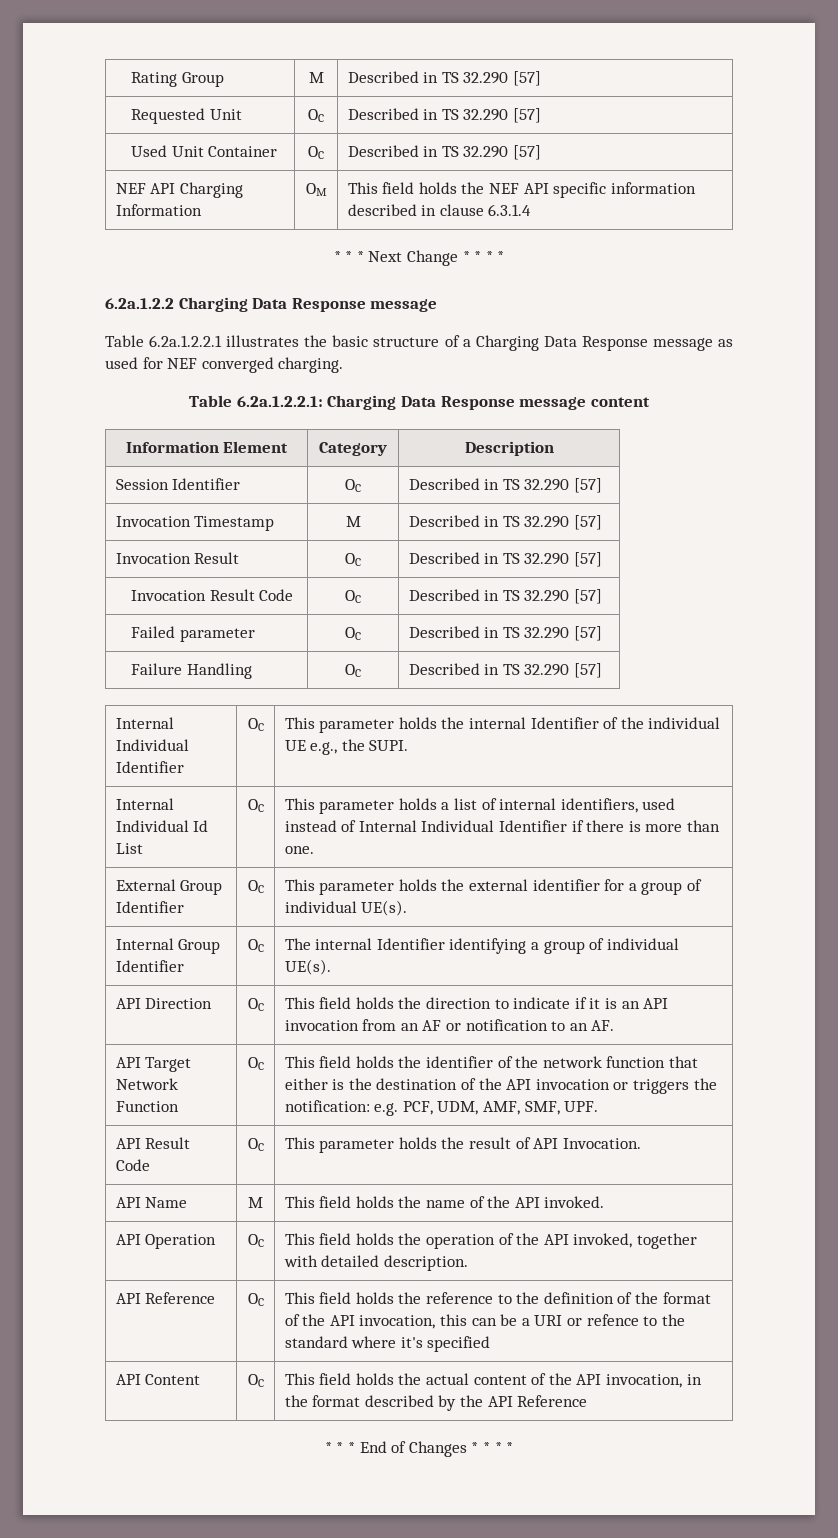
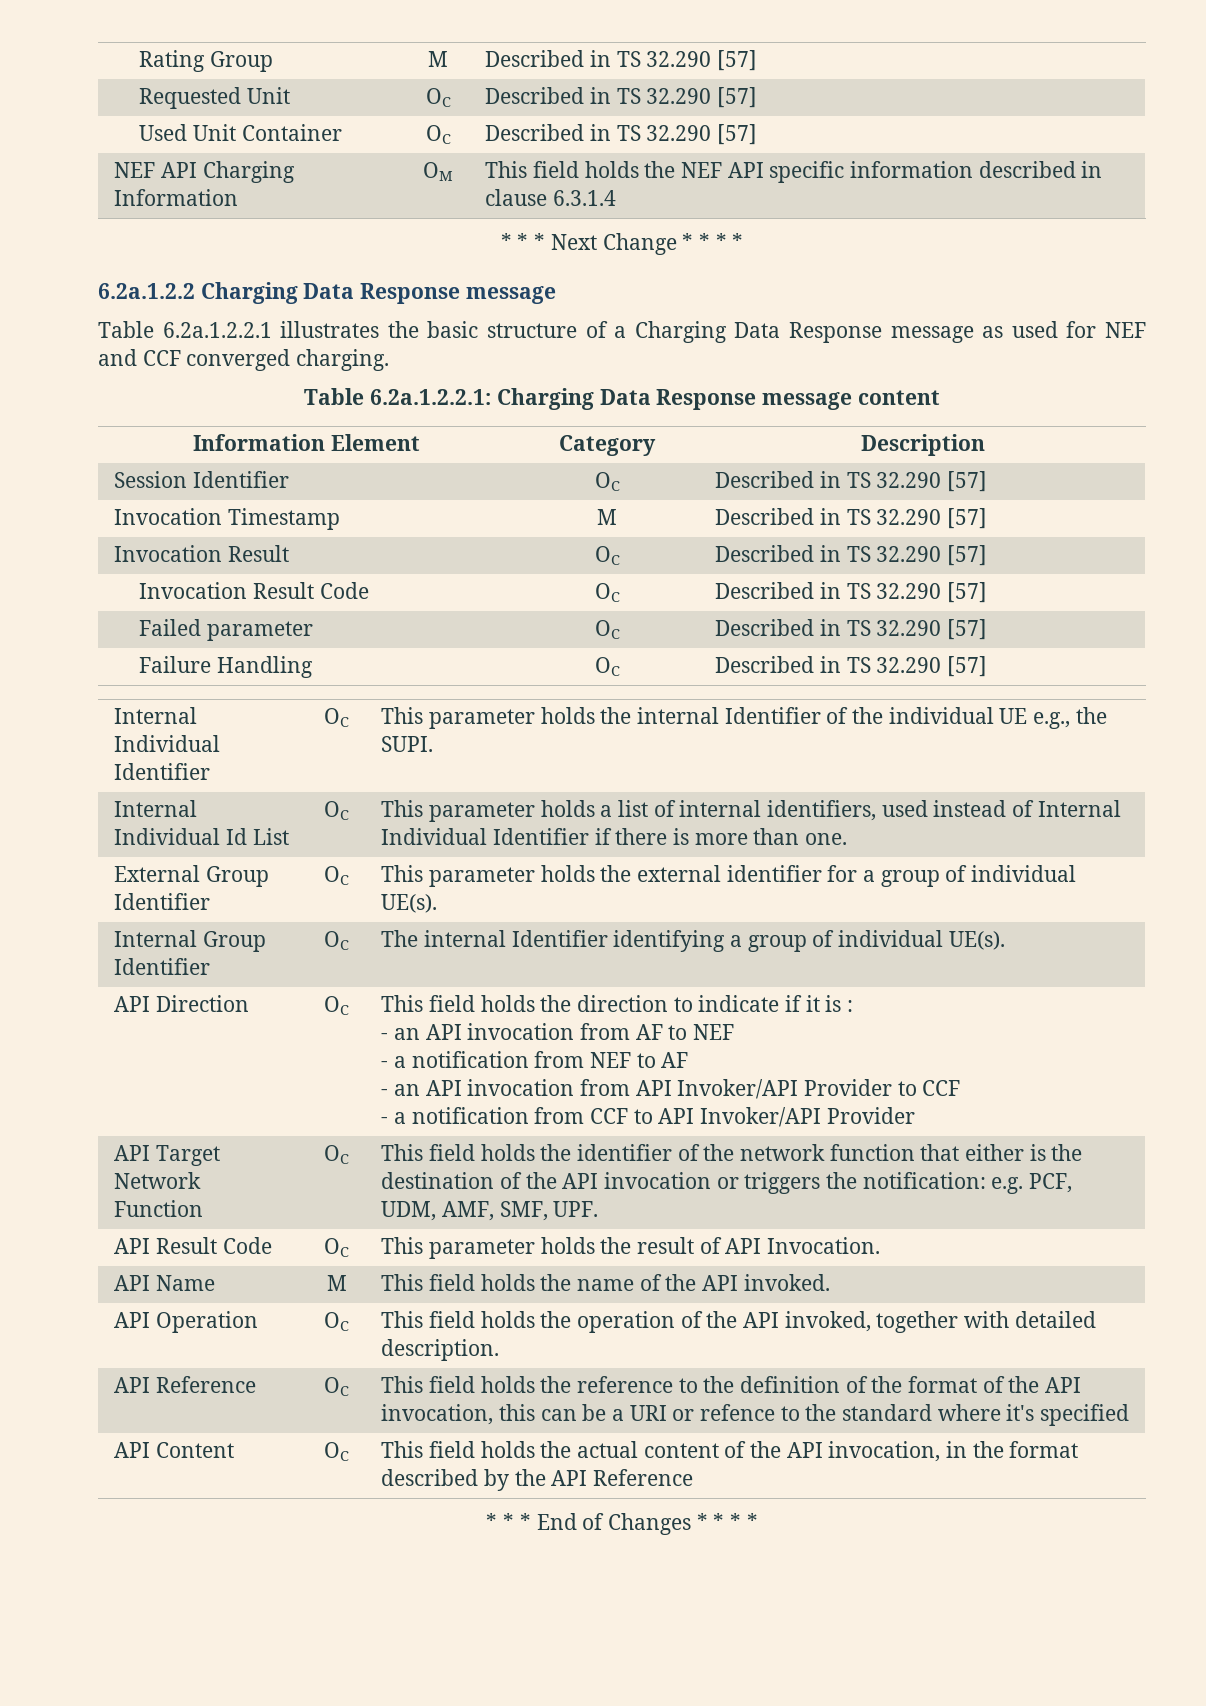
- Table 6.2a.1.2.2.1 illustrates the basic structure of a Charging Data Response message as used for NEF converged charging.
+ Table 6.2a.1.2.2.1 illustrates the basic structure of a Charging Data Response message as used for NEF and CCF converged charging.
- This field holds the direction to indicate if it is an API invocation from an AF or notification to an AF.
+ This field holds the direction to indicate if it is :
+ - an API invocation from AF to NEF
+ - a notification from NEF to AF
+ - an API invocation from API Invoker/API Provider to CCF
+ - a notification from CCF to API Invoker/API Provider

